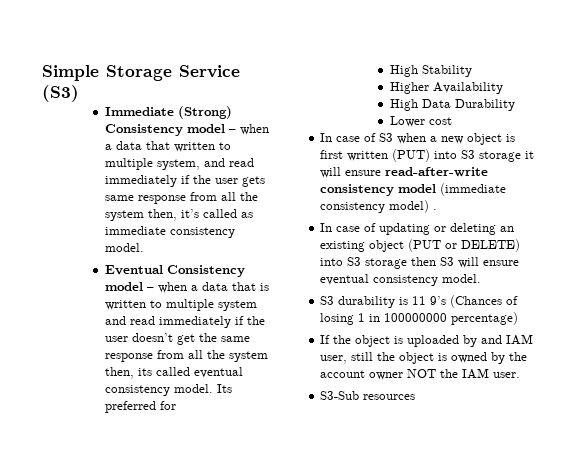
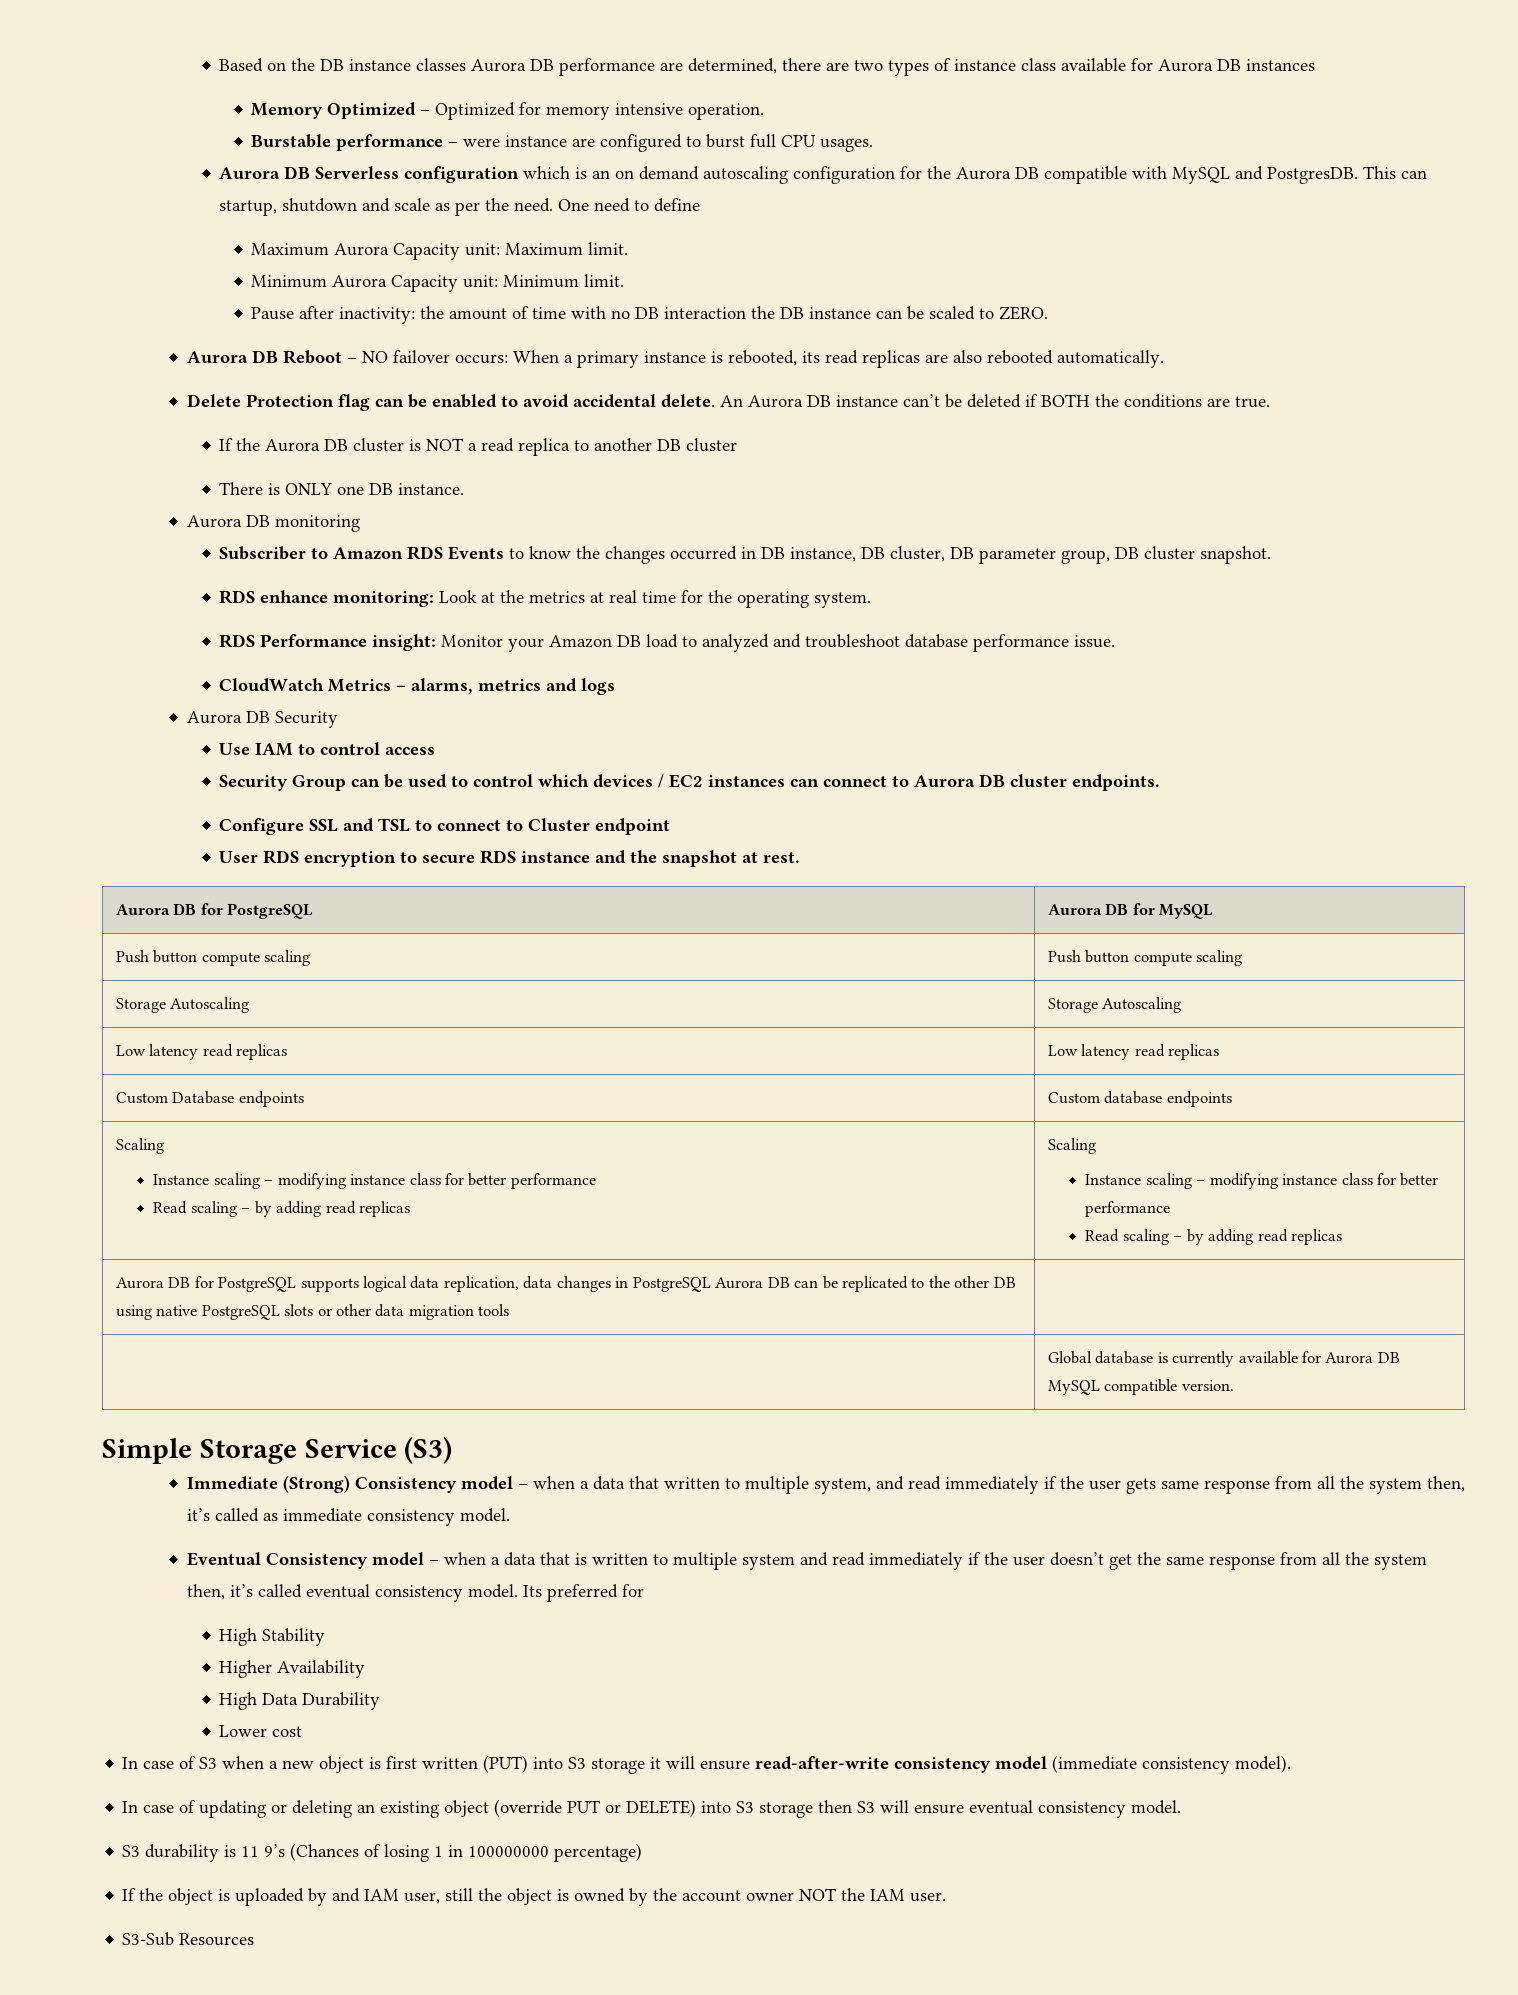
+ Based on the DB instance classes Aurora DB performance are determined, there are two types of instance class available for Aurora DB instances
+ Memory Optimized – Optimized for memory intensive operation.
+ Burstable performance – were instance are configured to burst full CPU usages.
+ Aurora DB Serverless configuration which is an on demand autoscaling configuration for the Aurora DB compatible with MySQL and PostgresDB. This can startup, shutdown and scale as per the need. One need to define
+ Maximum Aurora Capacity unit: Maximum limit.
+ Minimum Aurora Capacity unit: Minimum limit.
+ Pause after inactivity: the amount of time with no DB interaction the DB instance can be scaled to ZERO.
+ Aurora DB Reboot – NO failover occurs: When a primary instance is rebooted, its read replicas are also rebooted automatically.
+ Delete Protection flag can be enabled to avoid accidental delete. An Aurora DB instance can’t be deleted if BOTH the conditions are true.
+ If the Aurora DB cluster is NOT a read replica to another DB cluster
+ There is ONLY one DB instance.
+ Aurora DB monitoring
+ Subscriber to Amazon RDS Events to know the changes occurred in DB instance, DB cluster, DB parameter group, DB cluster snapshot.
+ RDS enhance monitoring: Look at the metrics at real time for the operating system.
+ RDS Performance insight: Monitor your Amazon DB load to analyzed and troubleshoot database performance issue.
+ CloudWatch Metrics – alarms, metrics and logs
+ Aurora DB Security
+ Use IAM to control access
+ Security Group can be used to control which devices / EC2 instances can connect to Aurora DB cluster endpoints.
+ Configure SSL and TSL to connect to Cluster endpoint
+ User RDS encryption to secure RDS instance and the snapshot at rest.
+ Aurora DB for PostgreSQL | Aurora DB for MySQL
+ Push button compute scaling | Push button compute scaling
+ Storage Autoscaling | Storage Autoscaling
+ Low latency read replicas | Low latency read replicas
+ Custom Database endpoints | Custom database endpoints
+ Scaling
+ Instance scaling – modifying instance class for better performance
+ Read scaling – by adding read replicas | Scaling
+ Instance scaling – modifying instance class for better performance
+ Read scaling – by adding read replicas
+ Aurora DB for PostgreSQL supports logical data replication, data changes in PostgreSQL Aurora DB can be replicated to the other DB using native PostgreSQL slots or other data migration tools |
+ | Global database is currently available for Aurora DB MySQL compatible version.
- Eventual Consistency model – when a data that is written to multiple system and read immediately if the user doesn’t get the same response from all the system then, its called eventual consistency model.
+ Eventual Consistency model – when a data that is written to multiple system and read immediately if the user doesn’t get the same response from all the system then, it’s called eventual consistency model.
- In case of S3 when a new object is first written (PUT) into S3 storage it will ensure read-after-write consistency model (immediate consistency model) .
+ In case of S3 when a new object is first written (PUT) into S3 storage it will ensure read-after-write consistency model (immediate consistency model).
- In case of updating or deleting an existing object (PUT or DELETE) into S3 storage then S3 will ensure eventual consistency model.
+ In case of updating or deleting an existing object (override PUT or DELETE) into S3 storage then S3 will ensure eventual consistency model.
- S3-Sub resources
+ S3-Sub Resources

